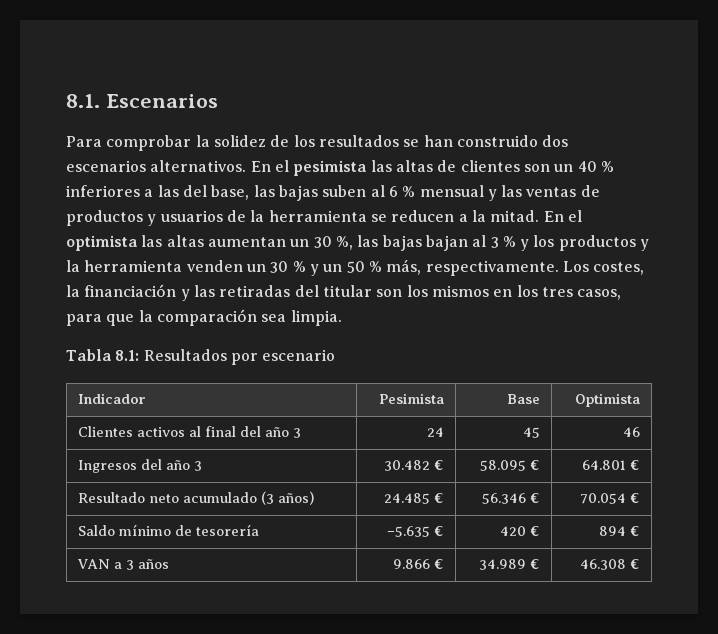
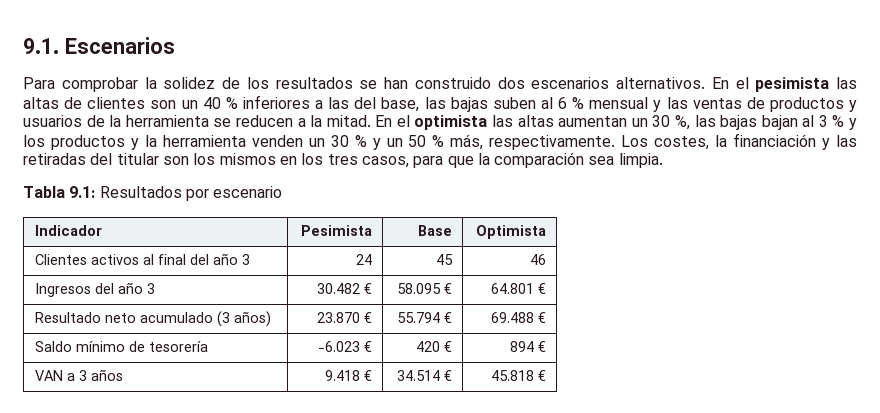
- 8.1. Escenarios
+ 9.1. Escenarios
- Tabla 8.1: Resultados por escenario
+ Tabla 9.1: Resultados por escenario
- Resultado neto acumulado (3 años) | 24.485 € | 56.346 € | 70.054 €
+ Resultado neto acumulado (3 años) | 23.870 € | 55.794 € | 69.488 €
- Saldo mínimo de tesorería | −5.635 € | 420 € | 894 €
+ Saldo mínimo de tesorería | −6.023 € | 420 € | 894 €
- VAN a 3 años | 9.866 € | 34.989 € | 46.308 €
+ VAN a 3 años | 9.418 € | 34.514 € | 45.818 €

